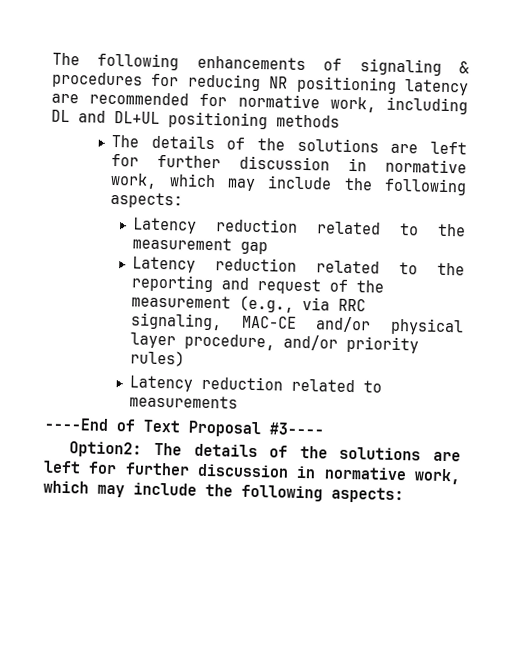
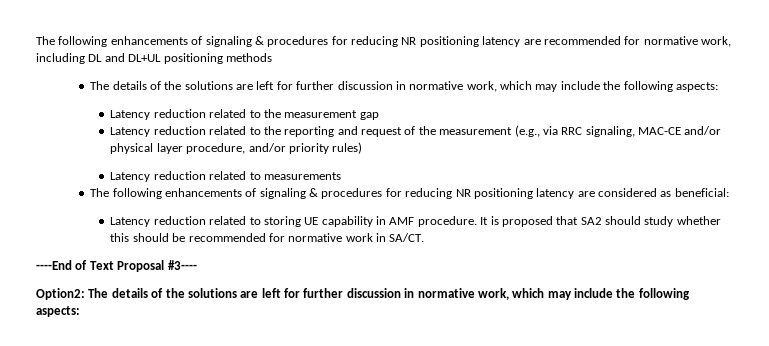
+ The following enhancements of signaling & procedures for reducing NR positioning latency are considered as beneficial:
+ Latency reduction related to storing UE capability in AMF procedure. It is proposed that SA2 should study whether this should be recommended for normative work in SA/CT.

